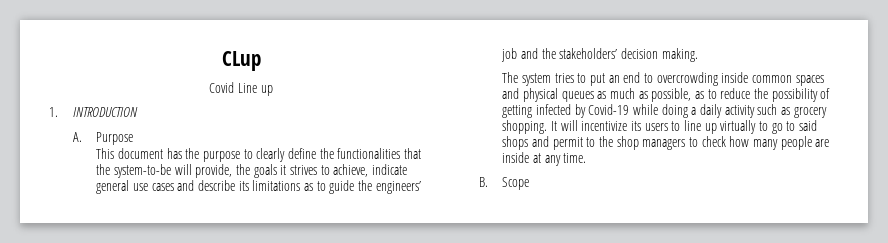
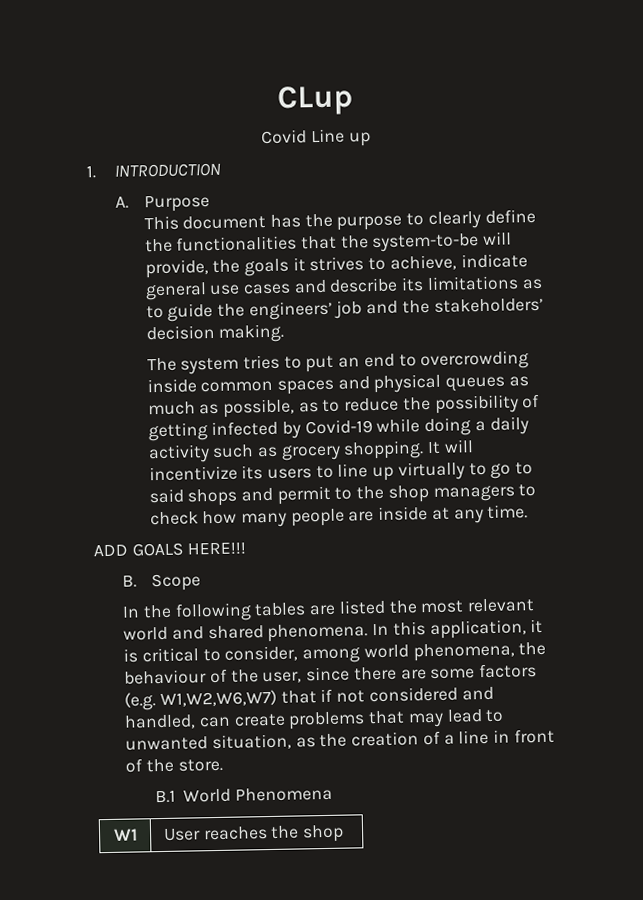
+ ADD GOALS HERE!!!
+ In the following tables are listed the most relevant world and shared phenomena. In this application, it is critical to consider, among world phenomena, the behaviour of the user, since there are some factors (e.g. W1,W2,W6,W7) that if not considered and handled, can create problems that may lead to unwanted situation, as the creation of a line in front of the store.
+ B.1 World Phenomena
+ W1 | User reaches the shop

